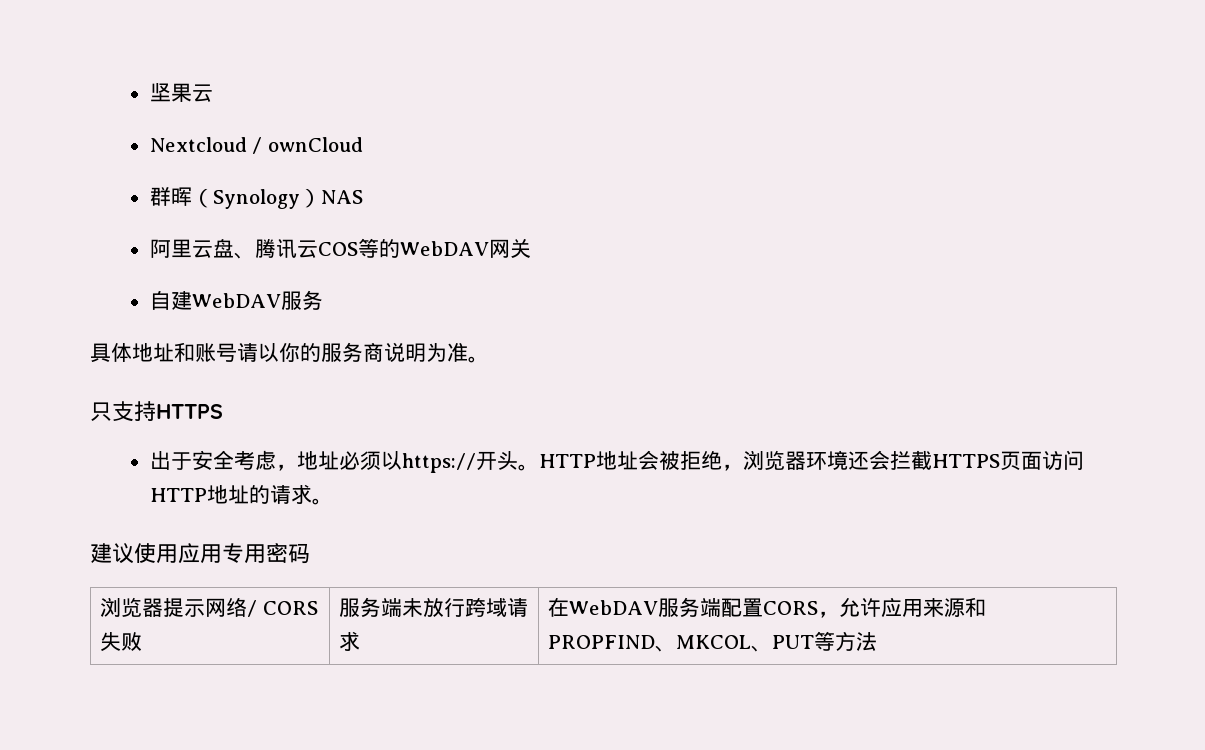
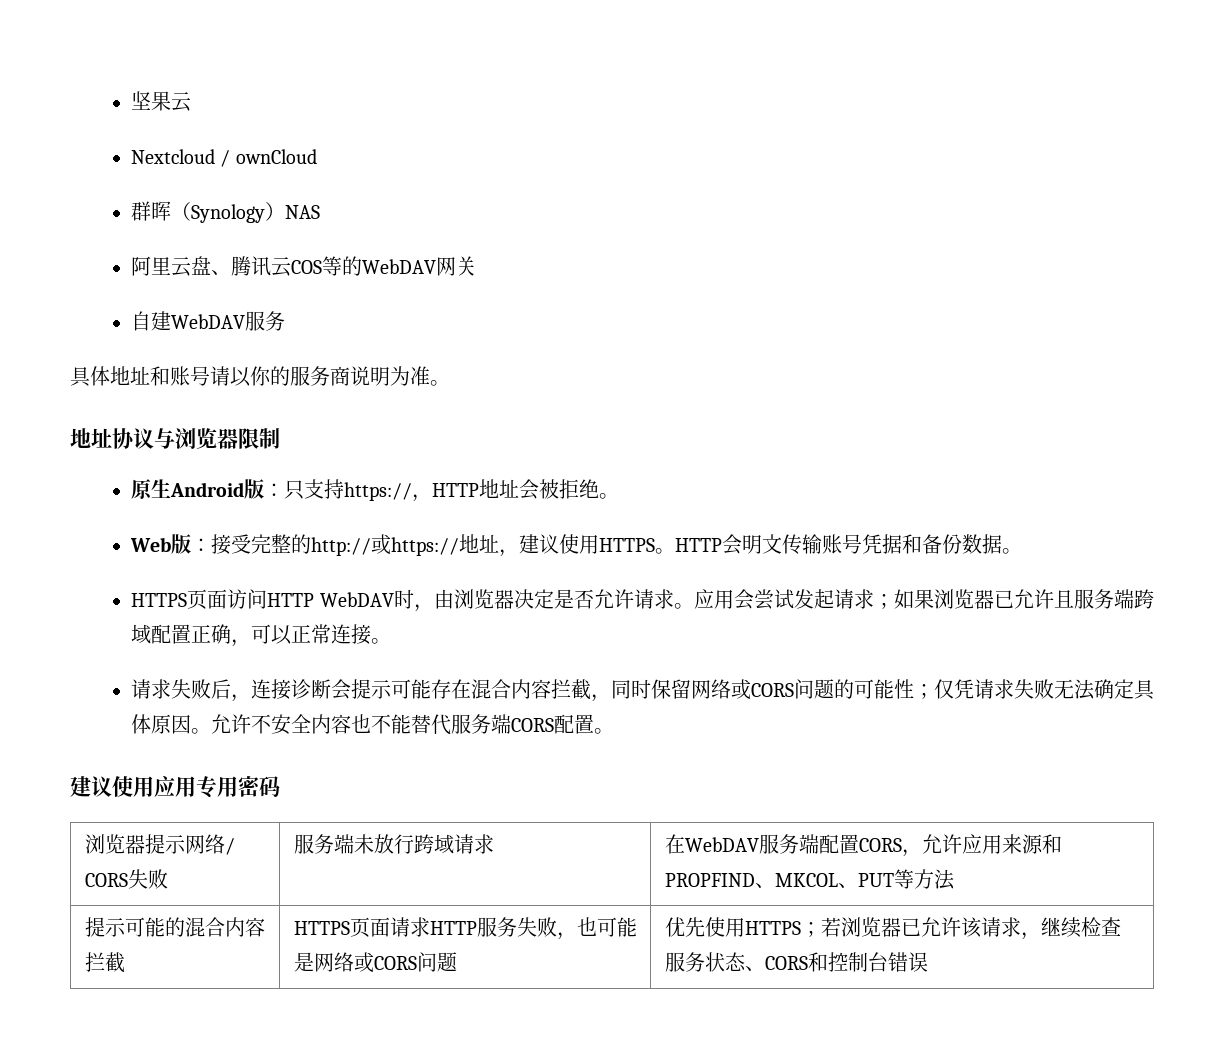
- 只支持HTTPS
- 出于安全考虑，地址必须以https://开头。HTTP地址会被拒绝，浏览器环境还会拦截HTTPS页面访问HTTP地址的请求。
+ 地址协议与浏览器限制
+ 原生Android版：只支持https://，HTTP地址会被拒绝。
+ Web版：接受完整的http://或https://地址，建议使用HTTPS。HTTP会明文传输账号凭据和备份数据。
+ HTTPS页面访问HTTP WebDAV时，由浏览器决定是否允许请求。应用会尝试发起请求；如果浏览器已允许且服务端跨域配置正确，可以正常连接。
+ 请求失败后，连接诊断会提示可能存在混合内容拦截，同时保留网络或CORS问题的可能性；仅凭请求失败无法确定具体原因。允许不安全内容也不能替代服务端CORS配置。
+ 提示可能的混合内容拦截 | HTTPS页面请求HTTP服务失败，也可能是网络或CORS问题 | 优先使用HTTPS；若浏览器已允许该请求，继续检查服务状态、CORS和控制台错误

